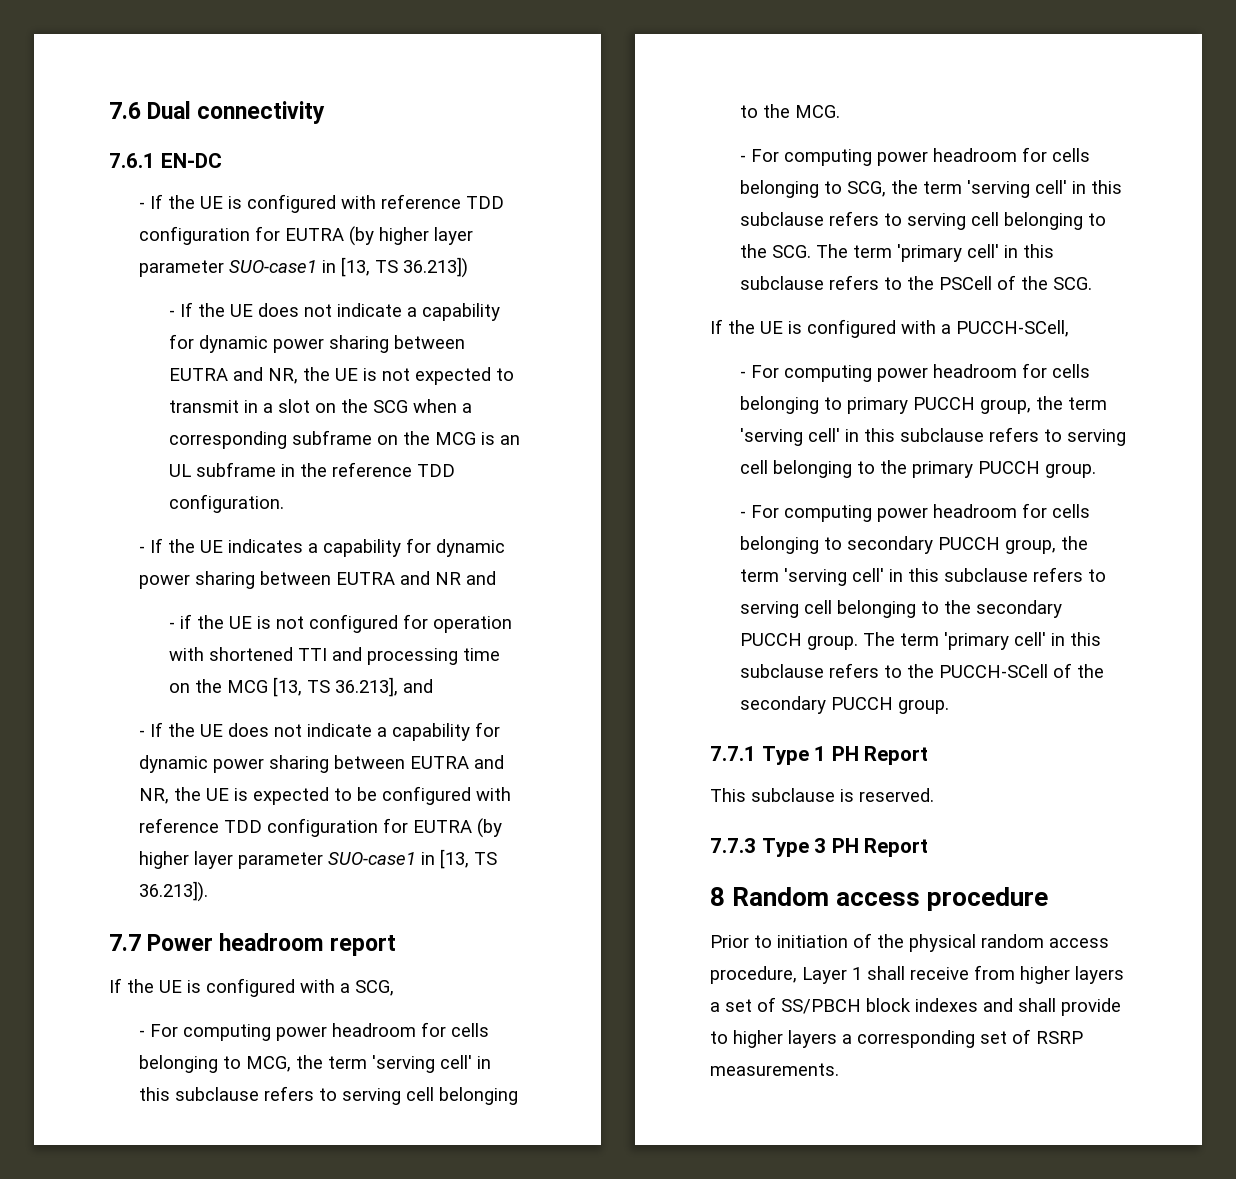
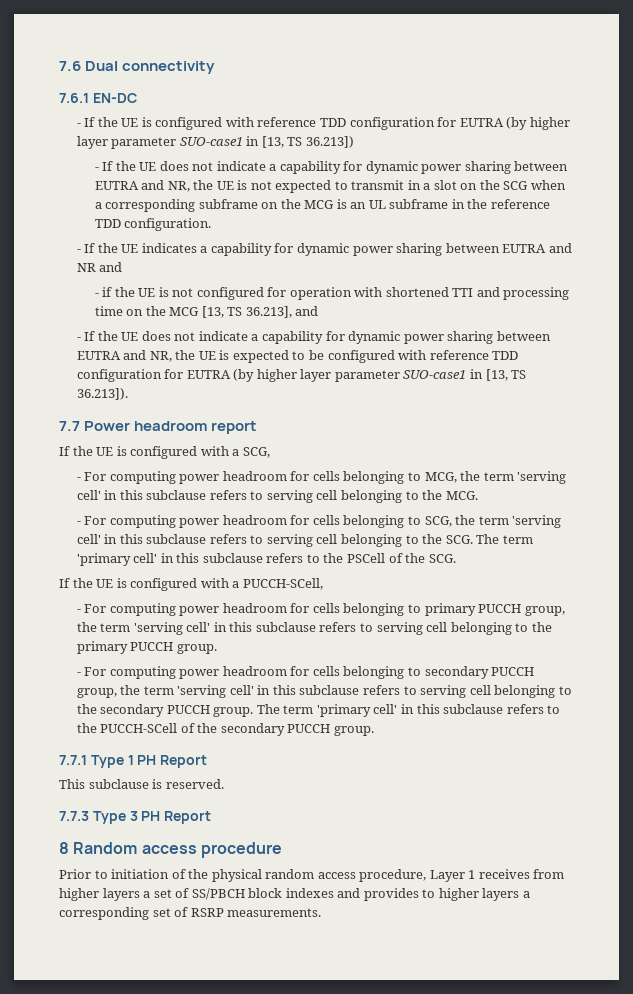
- Prior to initiation of the physical random access procedure, Layer 1 shall receive from higher layers a set of SS/PBCH block indexes and shall provide to higher layers a corresponding set of RSRP measurements.
+ Prior to initiation of the physical random access procedure, Layer 1 receives from higher layers a set of SS/PBCH block indexes and provides to higher layers a corresponding set of RSRP measurements.

